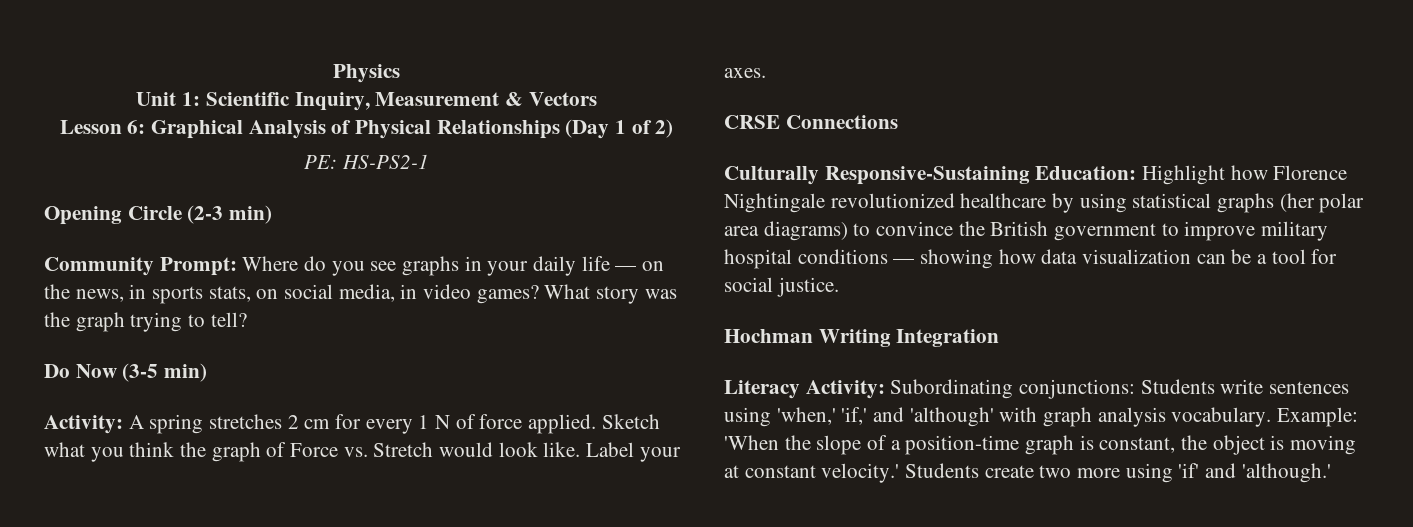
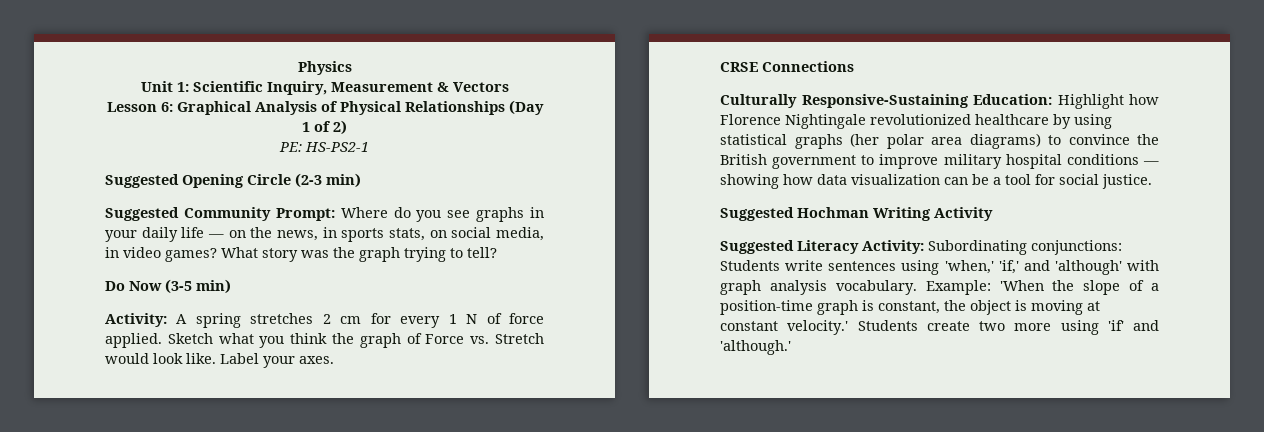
- Opening Circle (2-3 min)
+ Suggested Opening Circle (2-3 min)
- Community Prompt: Where do you see graphs in your daily life — on the news, in sports stats, on social media, in video games?
+ Suggested Community Prompt: Where do you see graphs in your daily life — on the news, in sports stats, on social media, in video games?
- Hochman Writing Integration
- Literacy Activity: Subordinating conjunctions: Students write sentences using 'when,' 'if,' and 'although' with graph analysis vocabulary.
+ Suggested Hochman Writing Activity
+ Suggested Literacy Activity: Subordinating conjunctions: Students write sentences using 'when,' 'if,' and 'although' with graph analysis vocabulary.

